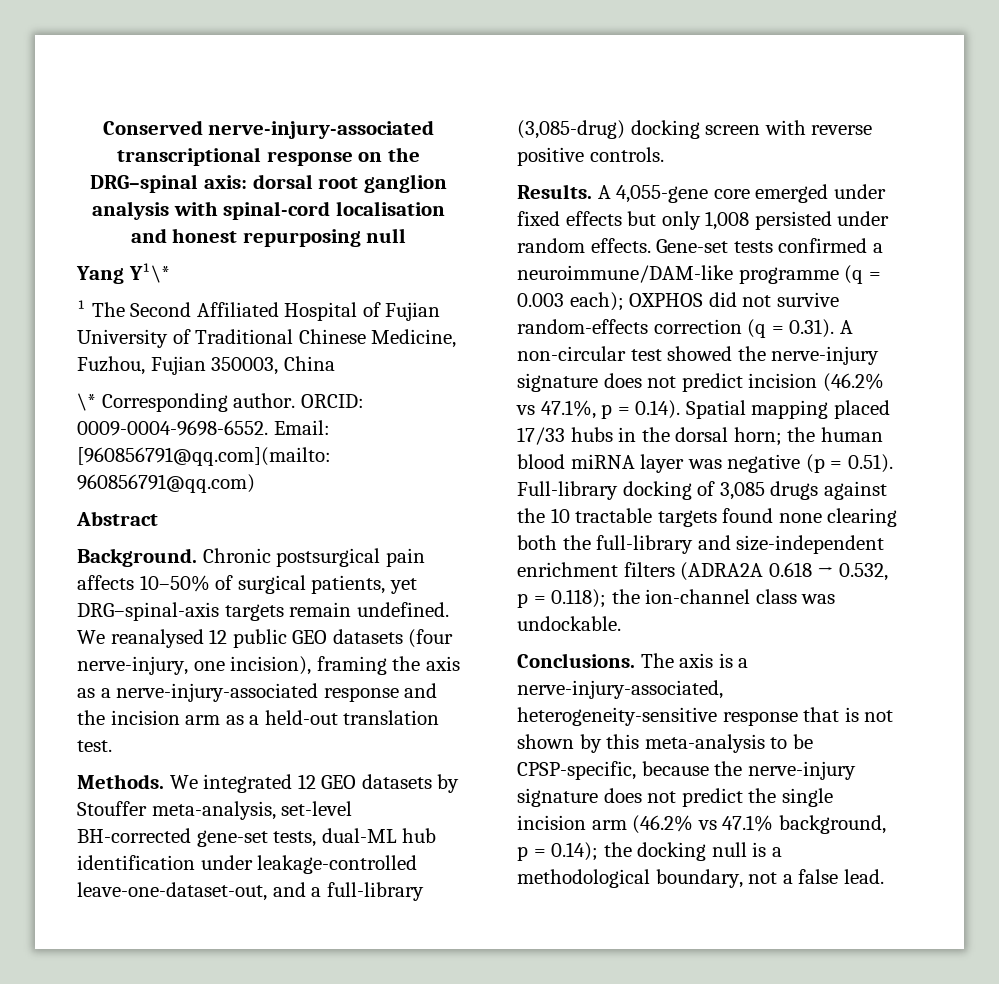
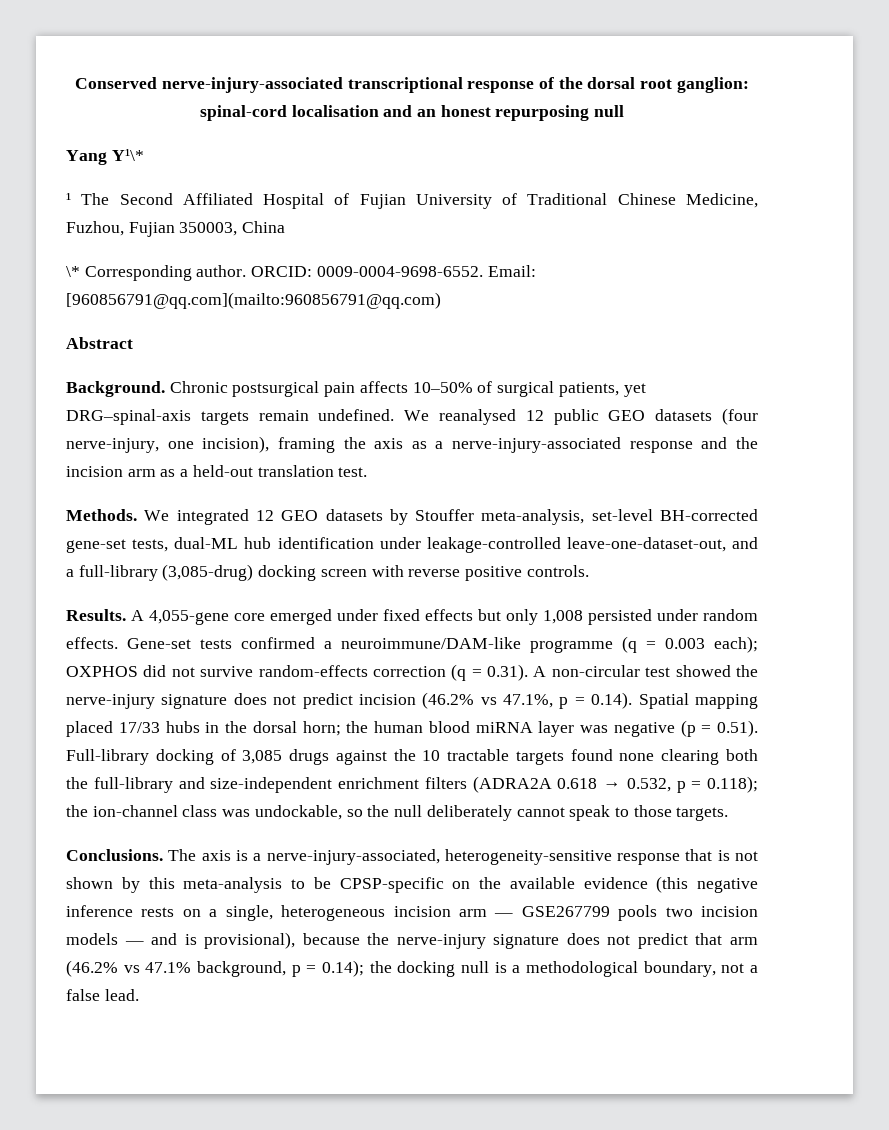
- Conserved nerve-injury-associated transcriptional response on the DRG–spinal axis: dorsal root ganglion analysis with spinal-cord localisation and honest repurposing null
+ Conserved nerve-injury-associated transcriptional response of the dorsal root ganglion: spinal-cord localisation and an honest repurposing null
- the ion-channel class was undockable.
+ the ion-channel class was undockable, so the null deliberately cannot speak to those targets.
- The axis is a nerve-injury-associated, heterogeneity-sensitive response that is not shown by this meta-analysis to be CPSP-specific, because the nerve-injury signature does not predict the single incision arm (46.2% vs 47.1% background, p = 0.14); the docking null is a methodological boundary, not a false lead.
+ The axis is a nerve-injury-associated, heterogeneity-sensitive response that is not shown by this meta-analysis to be CPSP-specific on the available evidence (this negative inference rests on a single, heterogeneous incision arm — GSE267799 pools two incision models — and is provisional), because the nerve-injury signature does not predict that arm (46.2% vs 47.1% background, p = 0.14); the docking null is a methodological boundary, not a false lead.

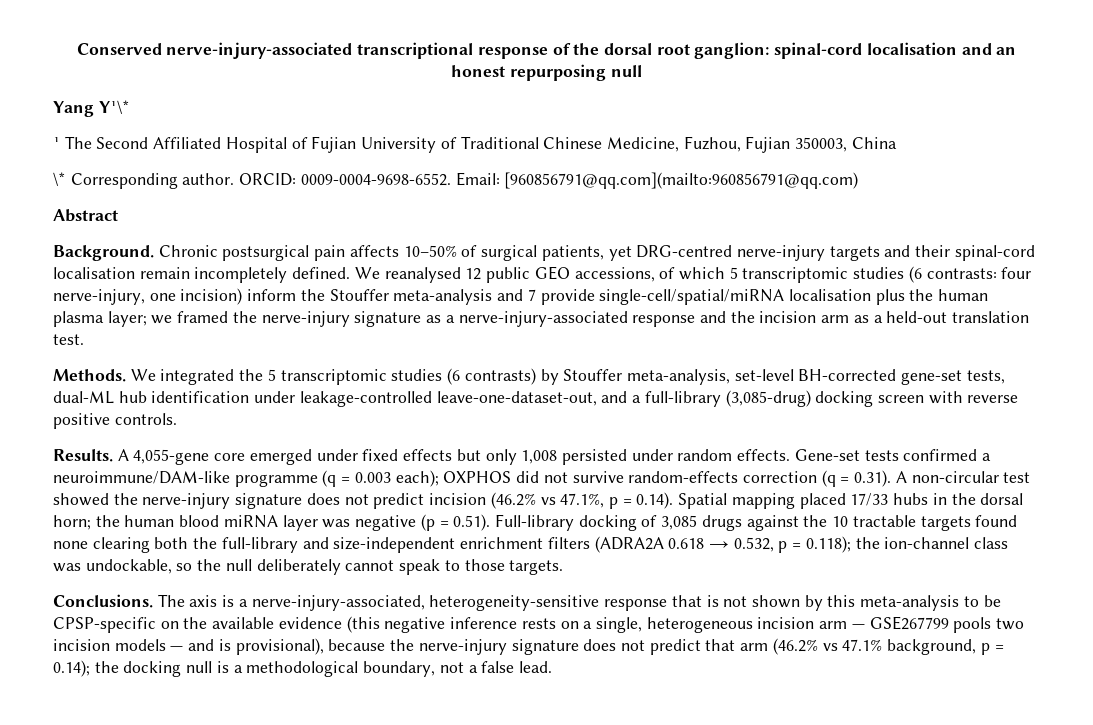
- Chronic postsurgical pain affects 10–50% of surgical patients, yet DRG–spinal-axis targets remain undefined.
+ Chronic postsurgical pain affects 10–50% of surgical patients, yet DRG-centred nerve-injury targets and their spinal-cord localisation remain incompletely defined.
- We reanalysed 12 public GEO datasets (four nerve-injury, one incision), framing the axis as a nerve-injury-associated response and the incision arm as a held-out translation test.
+ We reanalysed 12 public GEO accessions, of which 5 transcriptomic studies (6 contrasts: four nerve-injury, one incision) inform the Stouffer meta-analysis and 7 provide single-cell/spatial/miRNA localisation plus the human plasma layer; we framed the nerve-injury signature as a nerve-injury-associated response and the incision arm as a held-out translation test.
- We integrated 12 GEO datasets by Stouffer meta-analysis, set-level BH-corrected gene-set tests, dual-ML hub identification under leakage-controlled leave-one-dataset-out, and a full-library (3,085-drug) docking screen with reverse positive controls.
+ We integrated the 5 transcriptomic studies (6 contrasts) by Stouffer meta-analysis, set-level BH-corrected gene-set tests, dual-ML hub identification under leakage-controlled leave-one-dataset-out, and a full-library (3,085-drug) docking screen with reverse positive controls.

